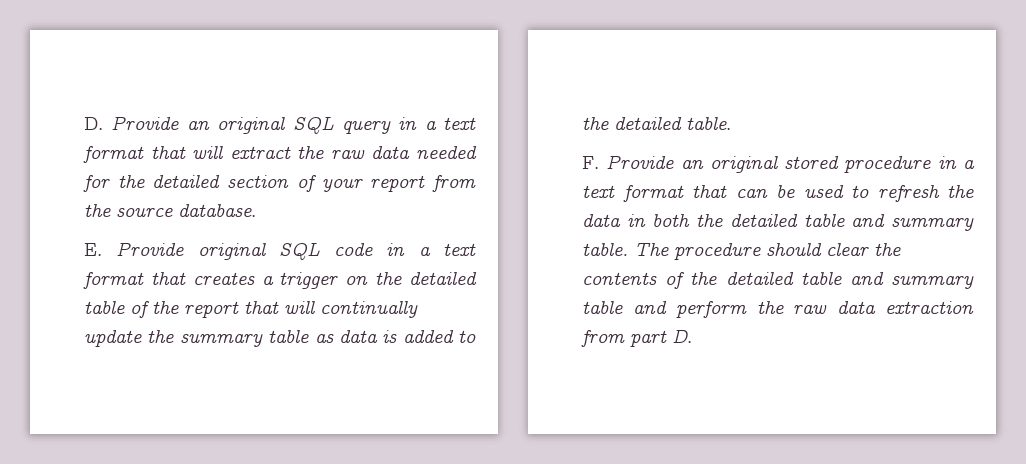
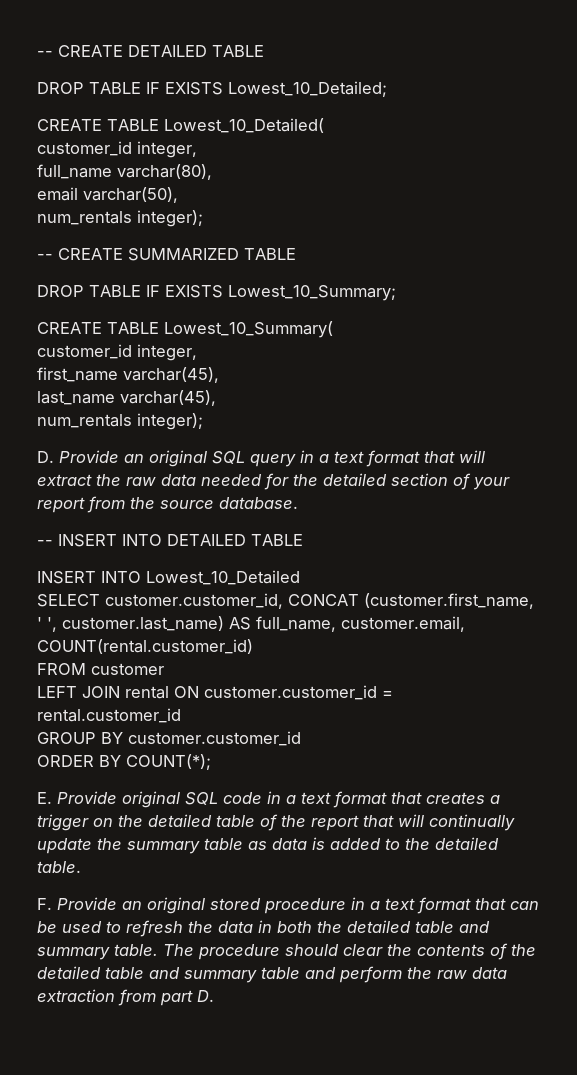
+ -- CREATE DETAILED TABLE
+ DROP TABLE IF EXISTS Lowest_10_Detailed;
+ CREATE TABLE Lowest_10_Detailed(
+ customer_id integer,
+ full_name varchar(80),
+ email varchar(50),
+ num_rentals integer);
+ -- CREATE SUMMARIZED TABLE
+ DROP TABLE IF EXISTS Lowest_10_Summary;
+ CREATE TABLE Lowest_10_Summary(
+ customer_id integer,
+ first_name varchar(45),
+ last_name varchar(45),
+ num_rentals integer);
+ -- INSERT INTO DETAILED TABLE
+ INSERT INTO Lowest_10_Detailed
+ SELECT customer.customer_id, CONCAT (customer.first_name, ' ', customer.last_name) AS full_name, customer.email, COUNT(rental.customer_id)
+ FROM customer
+ LEFT JOIN rental ON customer.customer_id = rental.customer_id
+ GROUP BY customer.customer_id
+ ORDER BY COUNT(*);

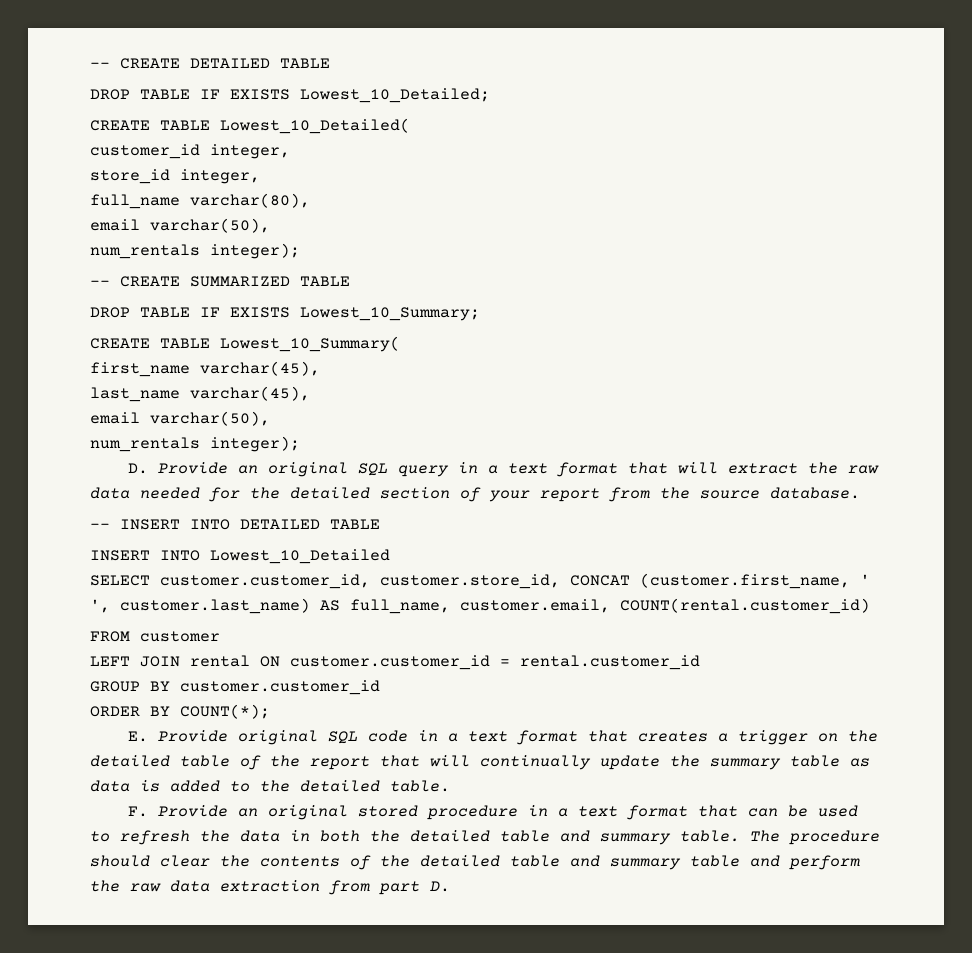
+ store_id integer,
  CREATE TABLE Lowest_10_Summary(
- customer_id integer,
  last_name varchar(45),
+ email varchar(50),
- SELECT customer.customer_id, CONCAT (customer.first_name, ' ', customer.last_name) AS full_name, customer.email, COUNT(rental.customer_id)
+ SELECT customer.customer_id, customer.store_id, CONCAT (customer.first_name, ' ', customer.last_name) AS full_name, customer.email, COUNT(rental.customer_id)

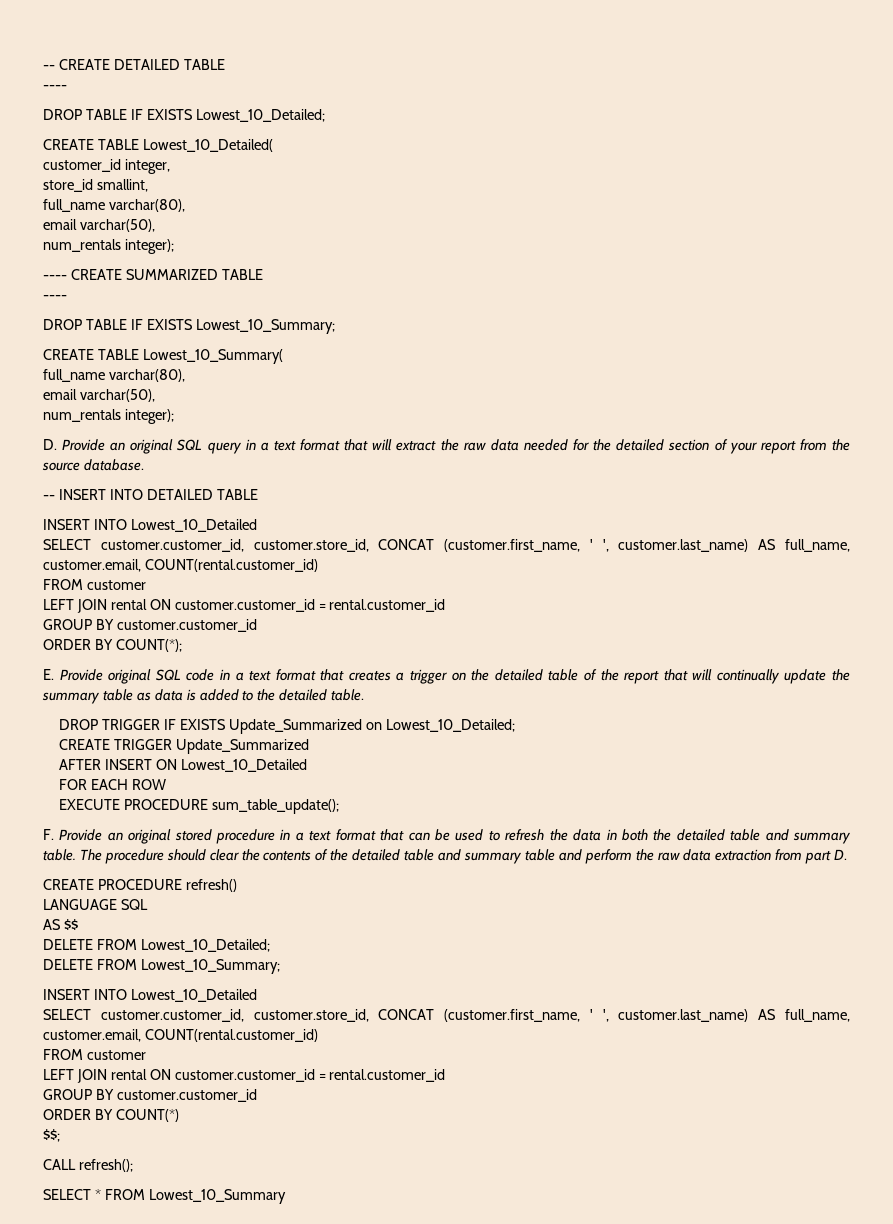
  -- CREATE DETAILED TABLE
+ ----
- store_id integer,
+ store_id smallint,
  full_name varchar(80),
  email varchar(50),
  num_rentals integer);
- -- CREATE SUMMARIZED TABLE
+ ---- CREATE SUMMARIZED TABLE
+ ----
  CREATE TABLE Lowest_10_Summary(
- first_name varchar(45),
- last_name varchar(45),
+ full_name varchar(80),
+ DROP TRIGGER IF EXISTS Update_Summarized on Lowest_10_Detailed;
+ CREATE TRIGGER Update_Summarized
+ AFTER INSERT ON Lowest_10_Detailed
+ FOR EACH ROW
+ EXECUTE PROCEDURE sum_table_update();
+ CREATE PROCEDURE refresh()
+ LANGUAGE SQL
+ AS $$
+ DELETE FROM Lowest_10_Detailed;
+ DELETE FROM Lowest_10_Summary;
+ INSERT INTO Lowest_10_Detailed
+ SELECT customer.customer_id, customer.store_id, CONCAT (customer.first_name, ' ', customer.last_name) AS full_name, customer.email, COUNT(rental.customer_id)
+ FROM customer
+ LEFT JOIN rental ON customer.customer_id = rental.customer_id
+ GROUP BY customer.customer_id
+ ORDER BY COUNT(*)
+ $$;
+ CALL refresh();
+ SELECT * FROM Lowest_10_Summary

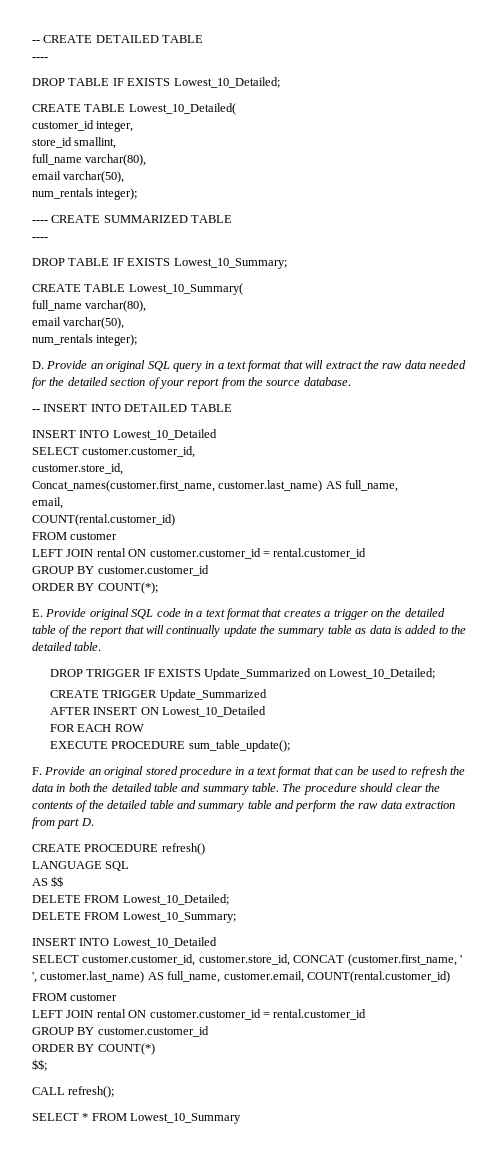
  -- INSERT INTO DETAILED TABLE
  INSERT INTO Lowest_10_Detailed
- SELECT customer.customer_id, customer.store_id, CONCAT (customer.first_name, ' ', customer.last_name) AS full_name, customer.email, COUNT(rental.customer_id)
+ SELECT customer.customer_id,
+ customer.store_id,
+ Concat_names(customer.first_name, customer.last_name) AS full_name,
+ email,
+ COUNT(rental.customer_id)

